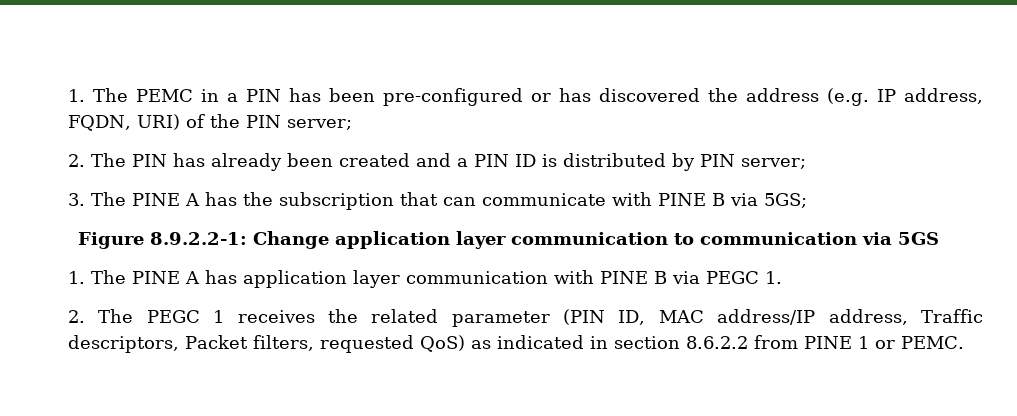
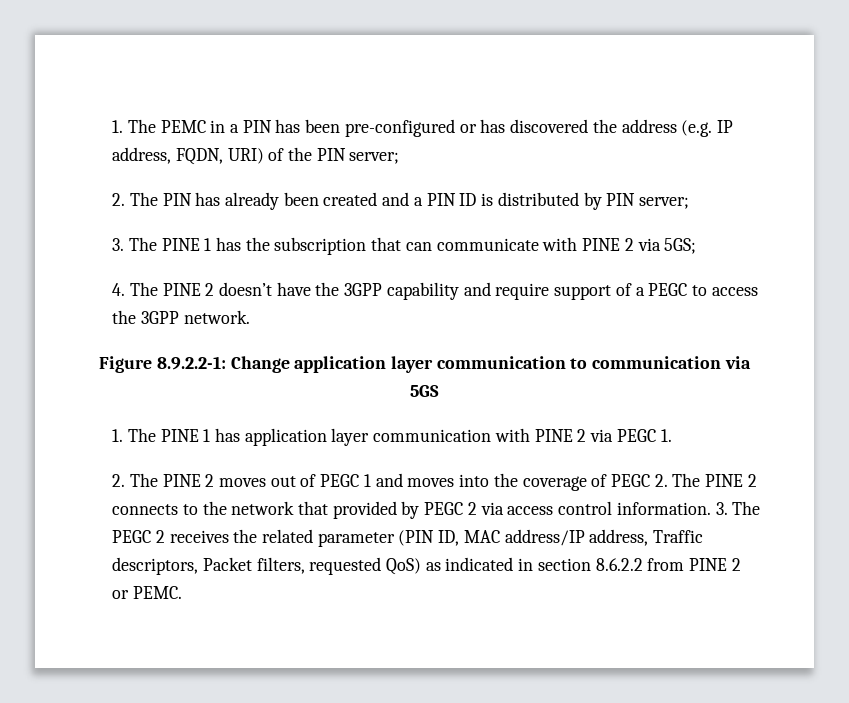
- 3. The PINE A has the subscription that can communicate with PINE B via 5GS;
+ 3. The PINE 1 has the subscription that can communicate with PINE 2 via 5GS;
+ 4. The PINE 2 doesn’t have the 3GPP capability and require support of a PEGC to access the 3GPP network.
- 1. The PINE A has application layer communication with PINE B via PEGC 1.
+ 1. The PINE 1 has application layer communication with PINE 2 via PEGC 1.
- 2. The PEGC 1 receives the related parameter (PIN ID, MAC address/IP address, Traffic descriptors, Packet filters, requested QoS) as indicated in section 8.6.2.2 from PINE 1 or PEMC.
+ 2. The PINE 2 moves out of PEGC 1 and moves into the coverage of PEGC 2. The PINE 2 connects to the network that provided by PEGC 2 via access control information. 3. The PEGC 2 receives the related parameter (PIN ID, MAC address/IP address, Traffic descriptors, Packet filters, requested QoS) as indicated in section 8.6.2.2 from PINE 2 or PEMC.

